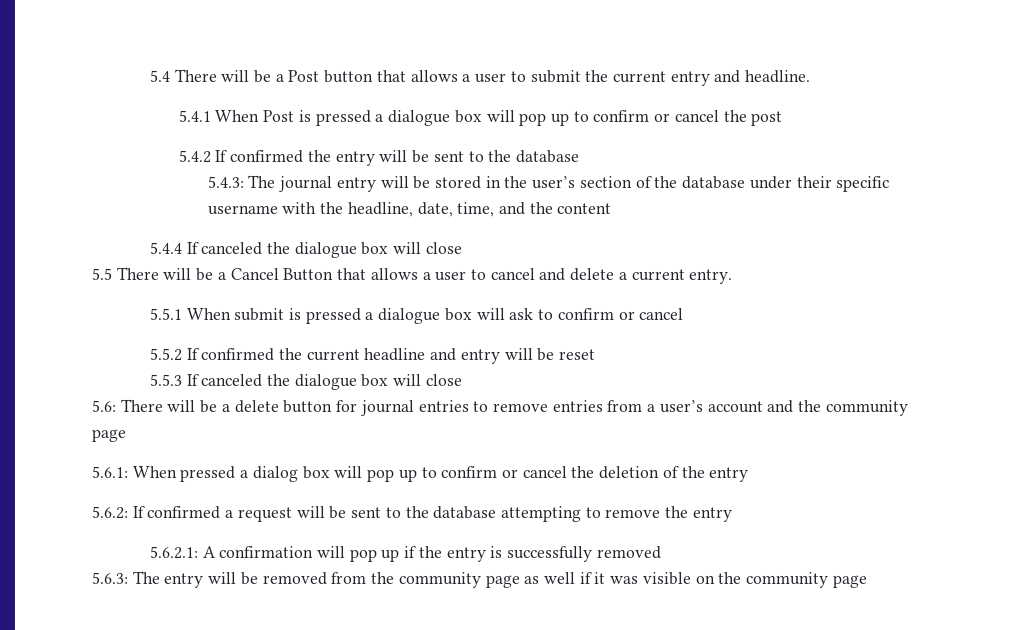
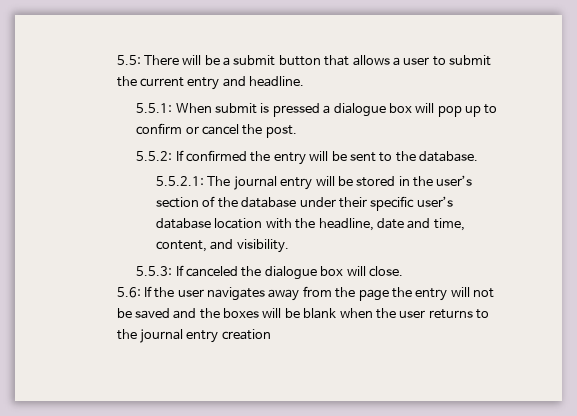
- 5.4 There will be a Post button that allows a user to submit the current entry and headline.
+ 5.5: There will be a submit button that allows a user to submit the current entry and headline.
- 5.4.1 When Post is pressed a dialogue box will pop up to confirm or cancel the post
- 5.4.2 If confirmed the entry will be sent to the database
- 5.4.3: The journal entry will be stored in the user’s section of the database under their specific username with the headline, date, time, and the content
- 5.4.4 If canceled the dialogue box will close
- 5.5 There will be a Cancel Button that allows a user to cancel and delete a current entry.
- 5.5.1 When submit is pressed a dialogue box will ask to confirm or cancel
- 5.5.2 If confirmed the current headline and entry will be reset
- 5.5.3 If canceled the dialogue box will close
- 5.6: There will be a delete button for journal entries to remove entries from a user’s account and the community page
- 5.6.1: When pressed a dialog box will pop up to confirm or cancel the deletion of the entry
- 5.6.2: If confirmed a request will be sent to the database attempting to remove the entry
- 5.6.2.1: A confirmation will pop up if the entry is successfully removed
- 5.6.3: The entry will be removed from the community page as well if it was visible on the community page
+ 5.5.1: When submit is pressed a dialogue box will pop up to confirm or cancel the post.
+ 5.5.2: If confirmed the entry will be sent to the database.
+ 5.5.2.1: The journal entry will be stored in the user’s section of the database under their specific user’s database location with the headline, date and time, content, and visibility.
+ 5.5.3: If canceled the dialogue box will close.
+ 5.6: If the user navigates away from the page the entry will not be saved and the boxes will be blank when the user returns to the journal entry creation

